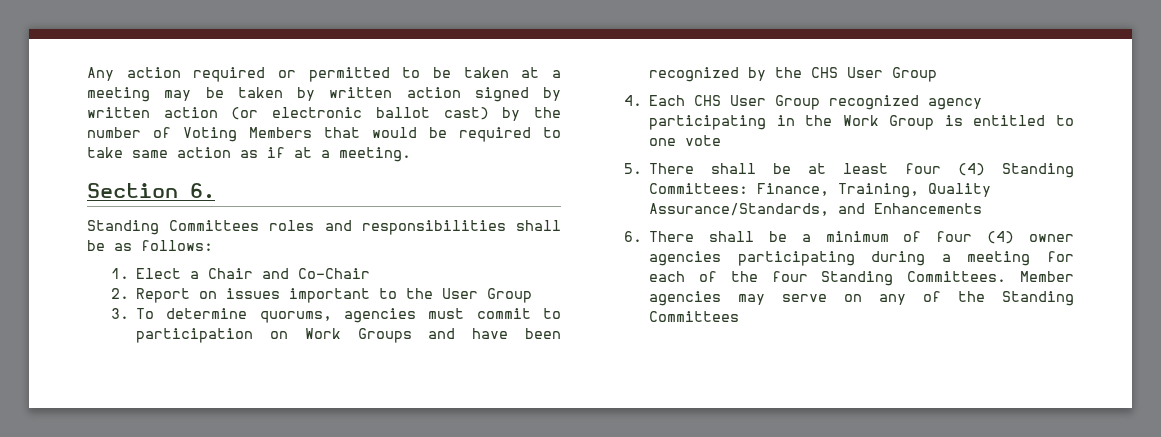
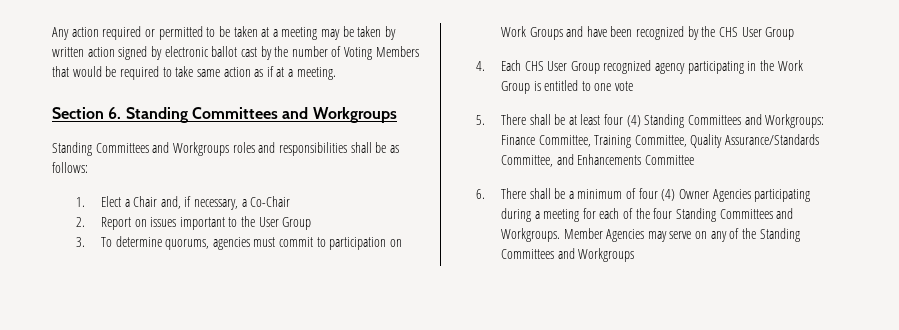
- Any action required or permitted to be taken at a meeting may be taken by written action signed by written action (or electronic ballot cast) by the number of Voting Members that would be required to take same action as if at a meeting.
+ Any action required or permitted to be taken at a meeting may be taken by written action signed by electronic ballot cast by the number of Voting Members that would be required to take same action as if at a meeting.
- Section 6.
- Standing Committees roles and responsibilities shall be as follows:
+ Section 6. Standing Committees and Workgroups
+ Standing Committees and Workgroups roles and responsibilities shall be as follows:
- 1. Elect a Chair and Co-Chair
+ 1. Elect a Chair and, if necessary, a Co-Chair
- 5. There shall be at least four (4) Standing Committees: Finance, Training, Quality Assurance/Standards, and Enhancements
+ 5. There shall be at least four (4) Standing Committees and Workgroups: Finance Committee, Training Committee, Quality Assurance/Standards Committee, and Enhancements Committee
- 6. There shall be a minimum of four (4) owner agencies participating during a meeting for each of the four Standing Committees. Member agencies may serve on any of the Standing Committees
+ 6. There shall be a minimum of four (4) Owner Agencies participating during a meeting for each of the four Standing Committees and Workgroups. Member Agencies may serve on any of the Standing Committees and Workgroups

